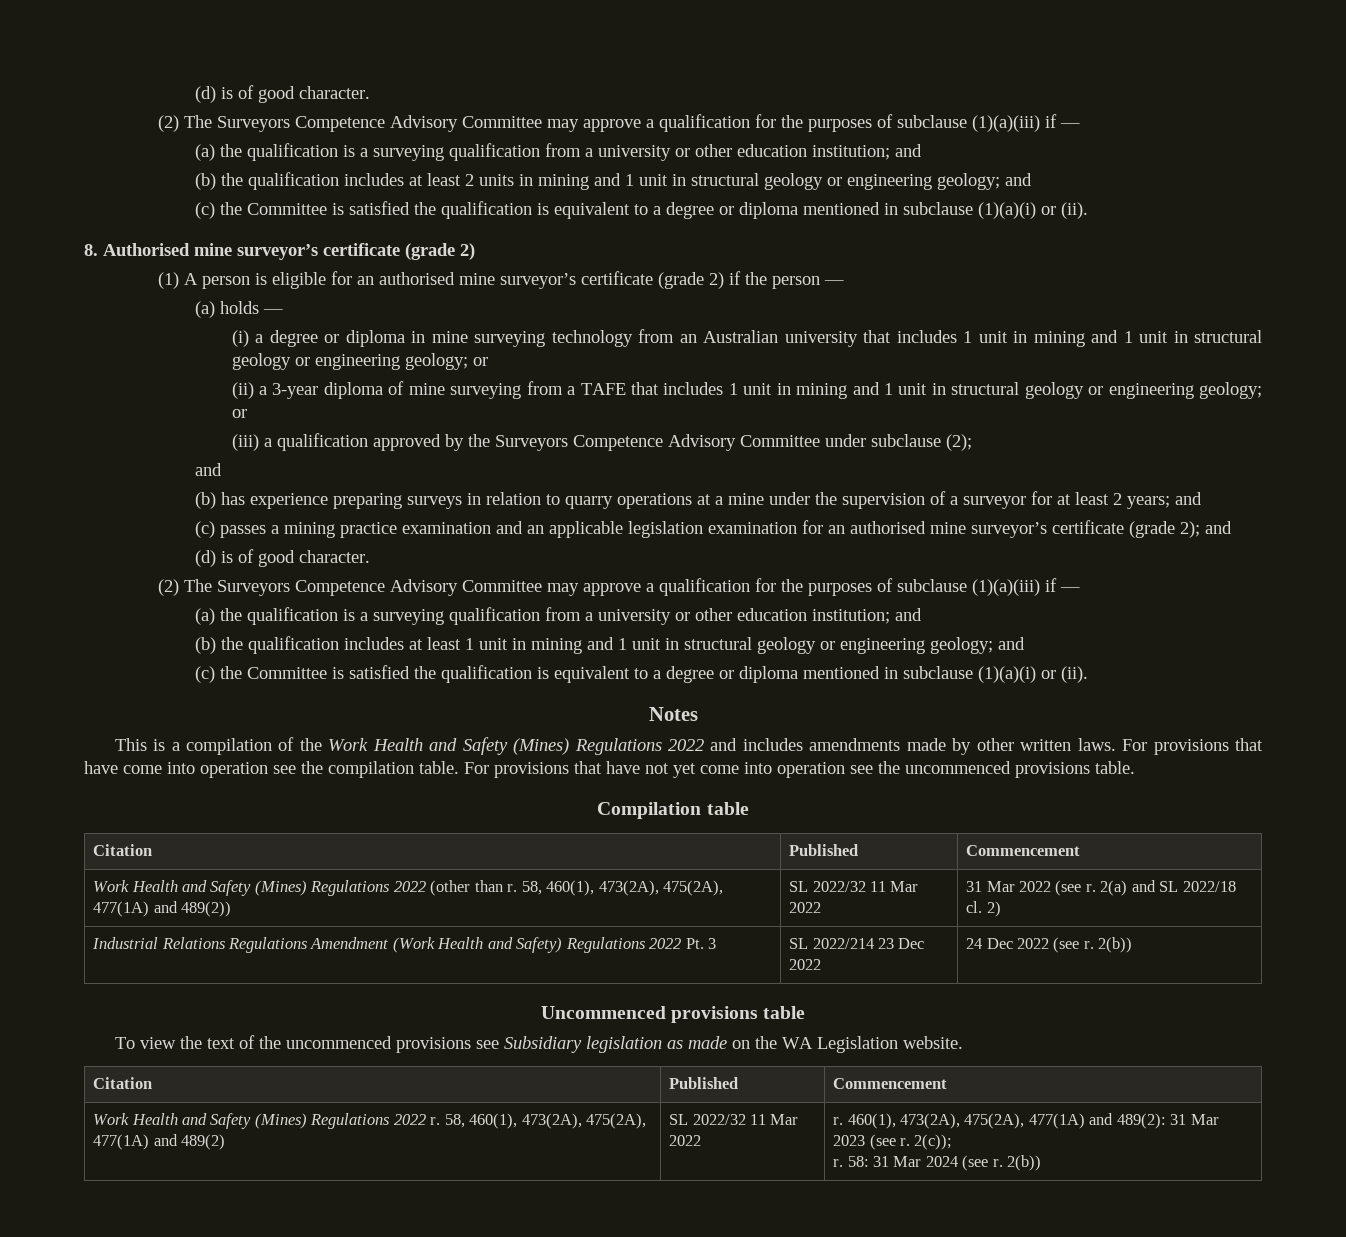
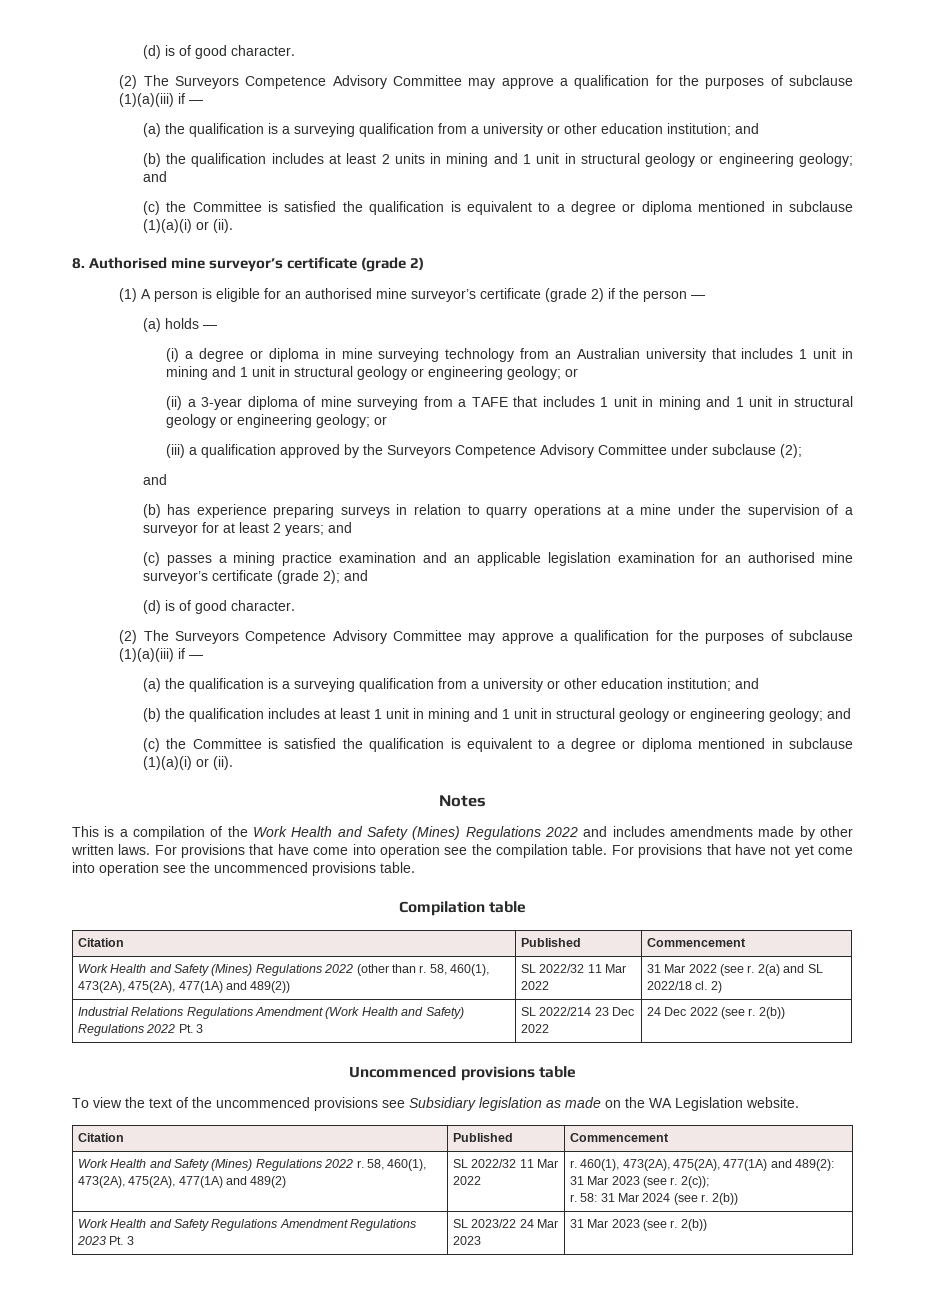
+ Work Health and Safety Regulations Amendment Regulations 2023 Pt. 3 | SL 2023/22 24 Mar 2023 | 31 Mar 2023 (see r. 2(b))

